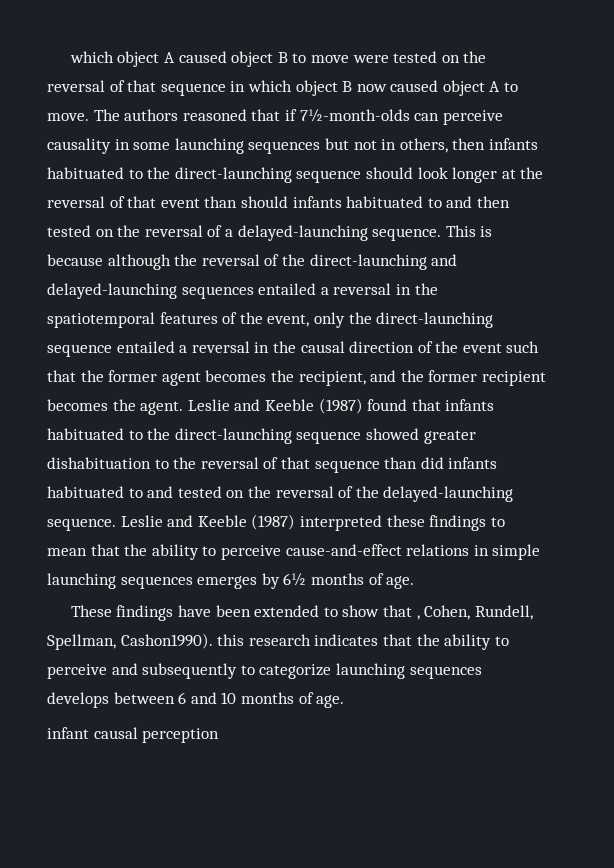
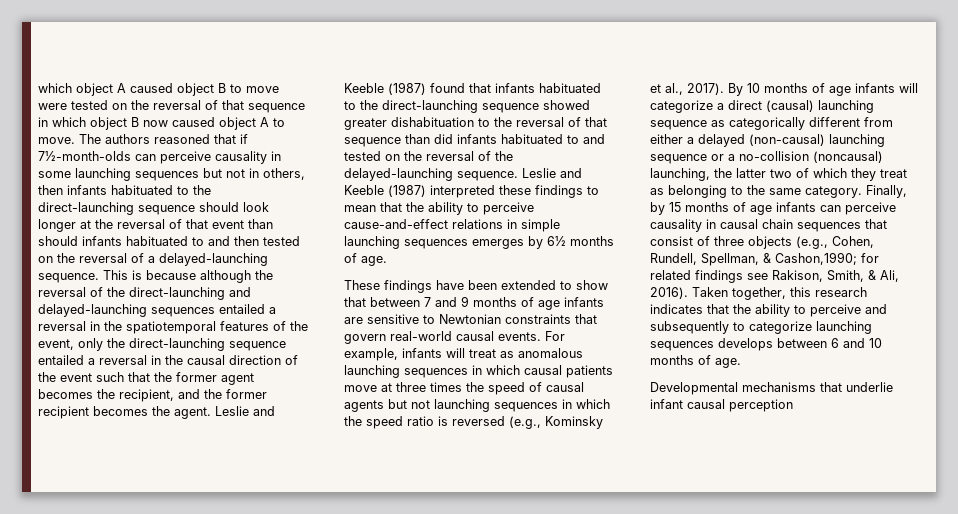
- These findings have been extended to show that , Cohen, Rundell, Spellman, Cashon1990). this research indicates that the ability to perceive and subsequently to categorize launching sequences develops between 6 and 10 months of age.
+ These findings have been extended to show that between 7 and 9 months of age infants are sensitive to Newtonian constraints that govern real-world causal events. For example, infants will treat as anomalous launching sequences in which causal patients move at three times the speed of causal agents but not launching sequences in which the speed ratio is reversed (e.g., Kominsky et al., 2017). By 10 months of age infants will categorize a direct (causal) launching sequence as categorically different from either a delayed (non-causal) launching sequence or a no-collision (noncausal) launching, the latter two of which they treat as belonging to the same category. Finally, by 15 months of age infants can perceive causality in causal chain sequences that consist of three objects (e.g., Cohen, Rundell, Spellman, & Cashon,1990; for related findings see Rakison, Smith, & Ali, 2016). Taken together, this research indicates that the ability to perceive and subsequently to categorize launching sequences develops between 6 and 10 months of age.
- infant causal perception
+ Developmental mechanisms that underlie infant causal perception

